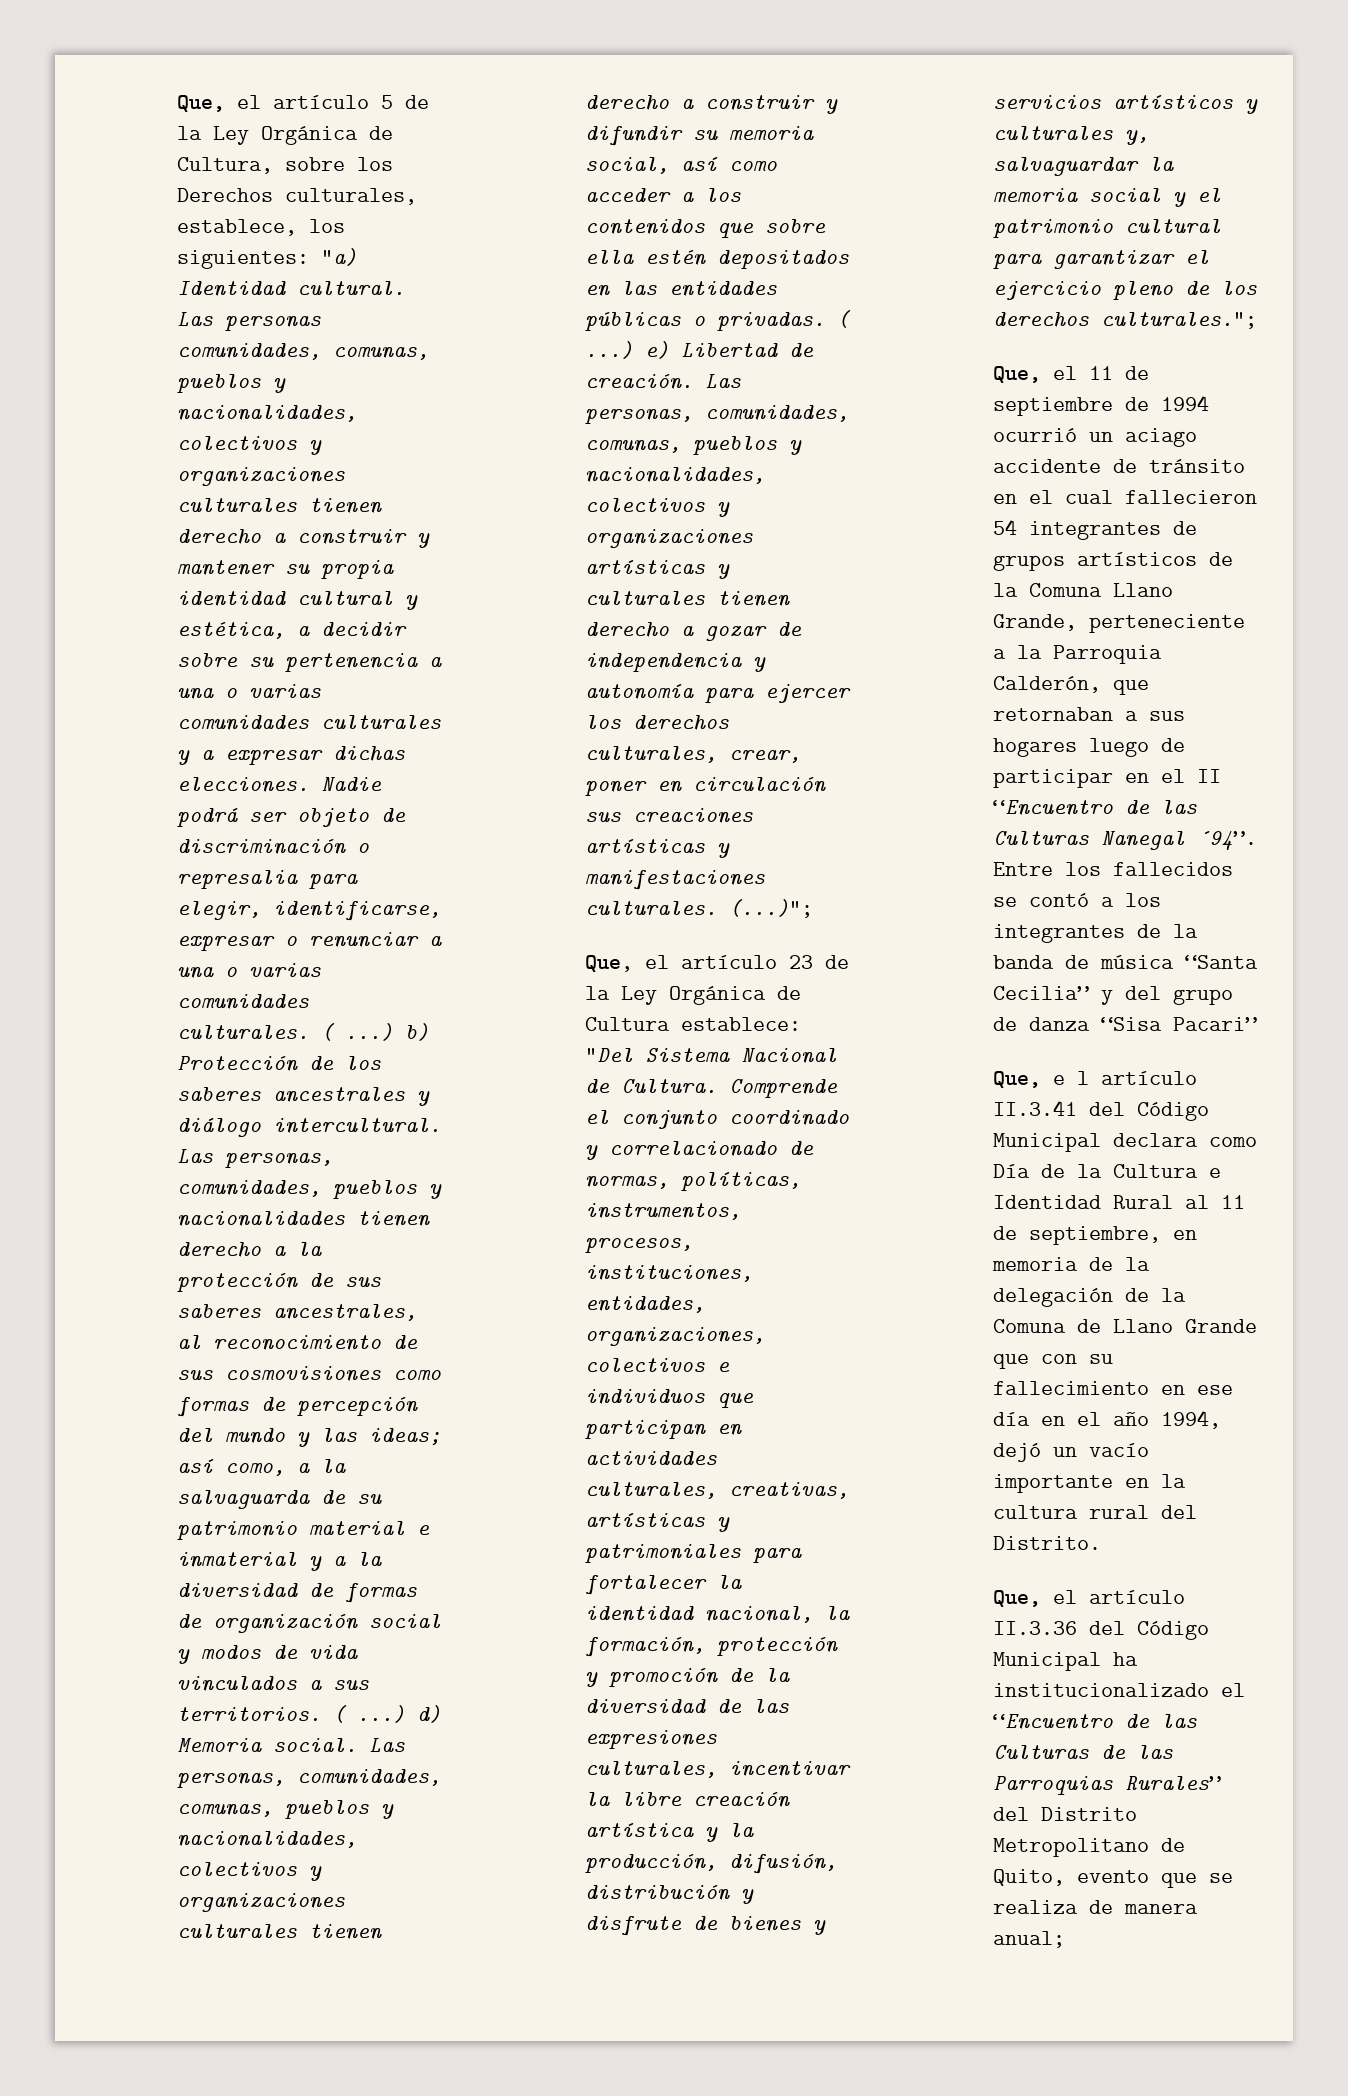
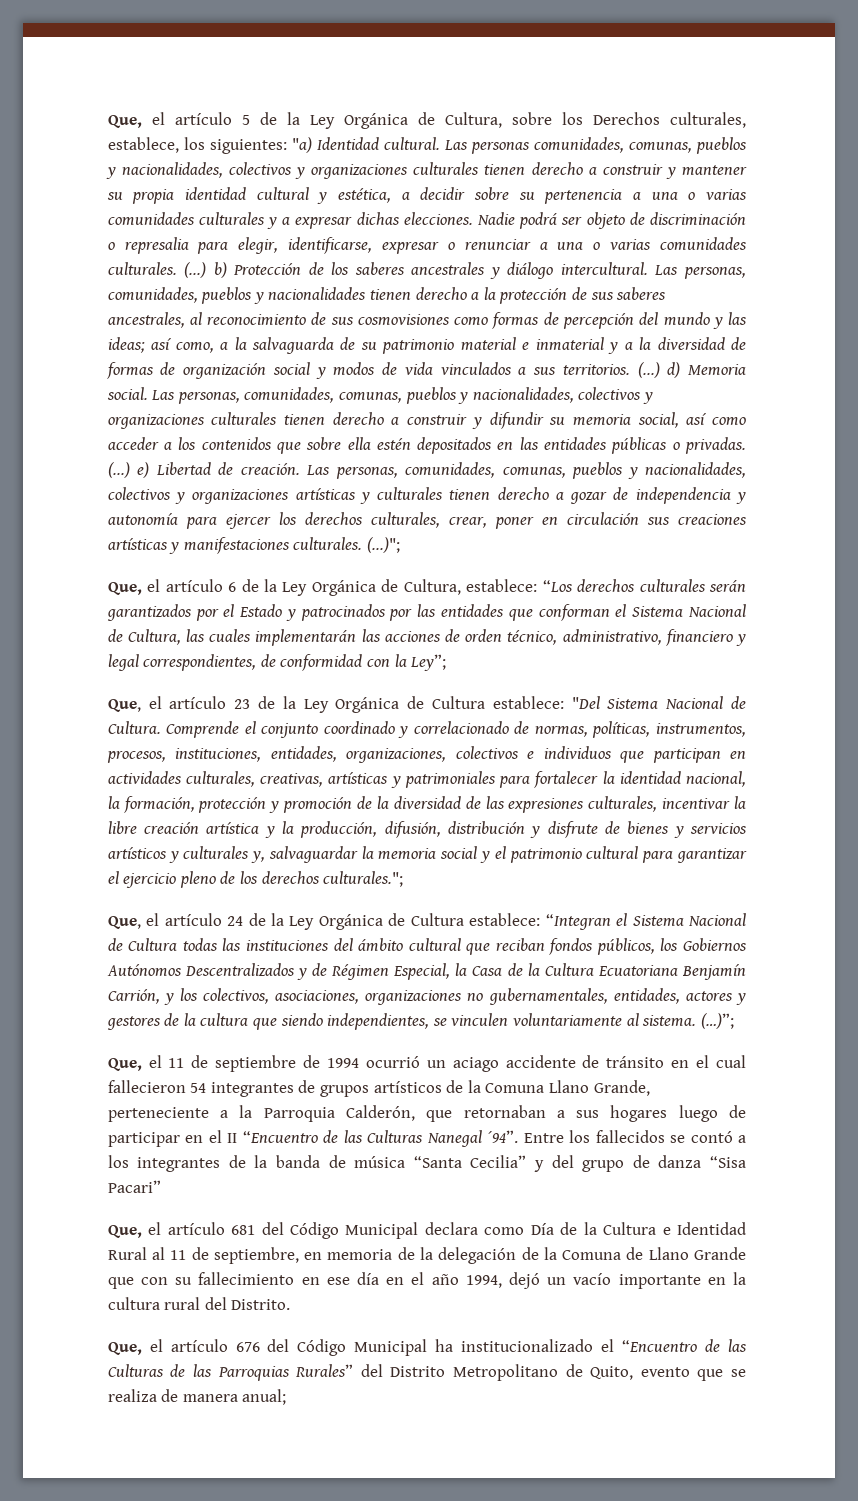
- ( ...) b) Protección de los saberes ancestrales y diálogo intercultural.
+ (...) b) Protección de los saberes ancestrales y diálogo intercultural.
- ( ...) d) Memoria social.
+ (...) d) Memoria social.
- ( ...) e) Libertad de creación.
+ (...) e) Libertad de creación.
+ Que, el artículo 6 de la Ley Orgánica de Cultura, establece: “Los derechos culturales serán garantizados por el Estado y patrocinados por las entidades que conforman el Sistema Nacional de Cultura, las cuales implementarán las acciones de orden técnico, administrativo, financiero y legal correspondientes, de conformidad con la Ley”;
+ Que, el artículo 24 de la Ley Orgánica de Cultura establece: “Integran el Sistema Nacional de Cultura todas las instituciones del ámbito cultural que reciban fondos públicos, los Gobiernos Autónomos Descentralizados y de Régimen Especial, la Casa de la Cultura Ecuatoriana Benjamín Carrión, y los colectivos, asociaciones, organizaciones no gubernamentales, entidades, actores y gestores de la cultura que siendo independientes, se vinculen voluntariamente al sistema. (…)”;
- Que, e l artículo II.3.41 del Código Municipal declara como Día de la Cultura e Identidad Rural al 11 de septiembre, en memoria de la delegación de la Comuna de Llano Grande que con su fallecimiento en ese día en el año 1994, dejó un vacío importante en la cultura rural del Distrito.
+ Que, el artículo 681 del Código Municipal declara como Día de la Cultura e Identidad Rural al 11 de septiembre, en memoria de la delegación de la Comuna de Llano Grande que con su fallecimiento en ese día en el año 1994, dejó un vacío importante en la cultura rural del Distrito.
- Que, el artículo II.3.36 del Código Municipal ha institucionalizado el “Encuentro de las Culturas de las Parroquias Rurales” del Distrito Metropolitano de Quito, evento que se realiza de manera anual;
+ Que, el artículo 676 del Código Municipal ha institucionalizado el “Encuentro de las Culturas de las Parroquias Rurales” del Distrito Metropolitano de Quito, evento que se realiza de manera anual;

